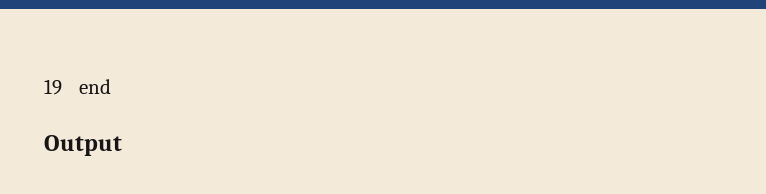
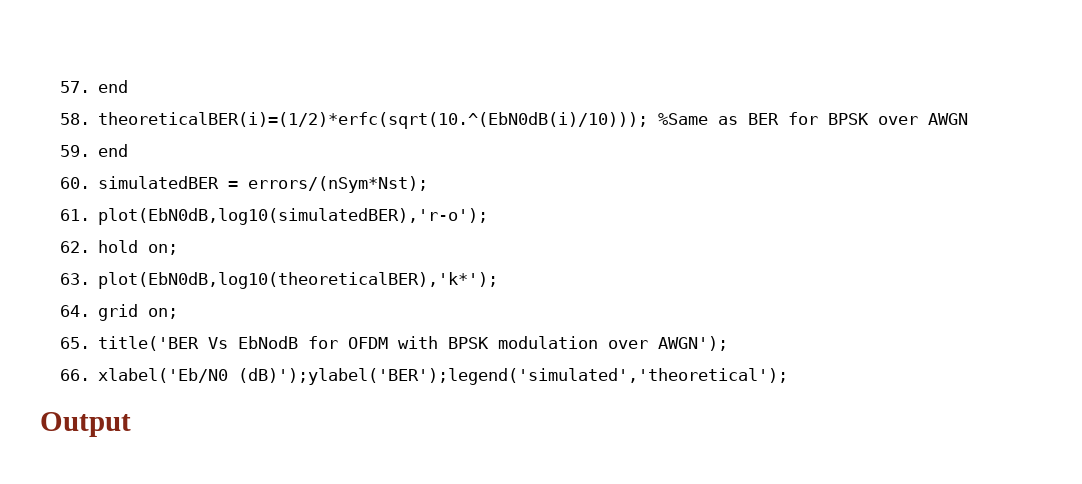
- 19 end
+ 57. end
+ 58. theoreticalBER(i)=(1/2)*erfc(sqrt(10.^(EbN0dB(i)/10))); %Same as BER for BPSK over AWGN
+ 59. end
+ 60. simulatedBER = errors/(nSym*Nst);
+ 61. plot(EbN0dB,log10(simulatedBER),'r-o');
+ 62. hold on;
+ 63. plot(EbN0dB,log10(theoreticalBER),'k*');
+ 64. grid on;
+ 65. title('BER Vs EbNodB for OFDM with BPSK modulation over AWGN');
+ 66. xlabel('Eb/N0 (dB)');ylabel('BER');legend('simulated','theoretical');

